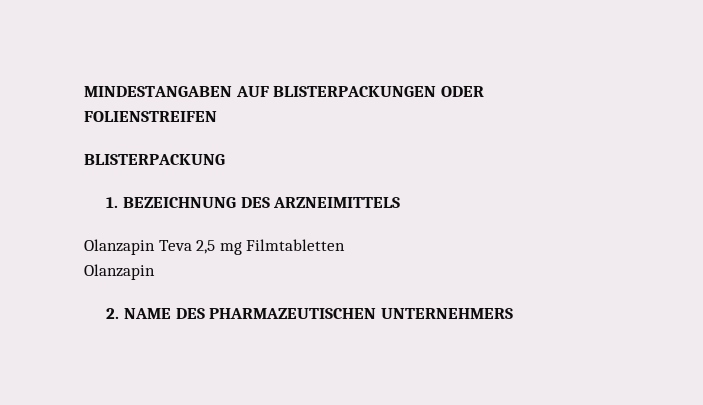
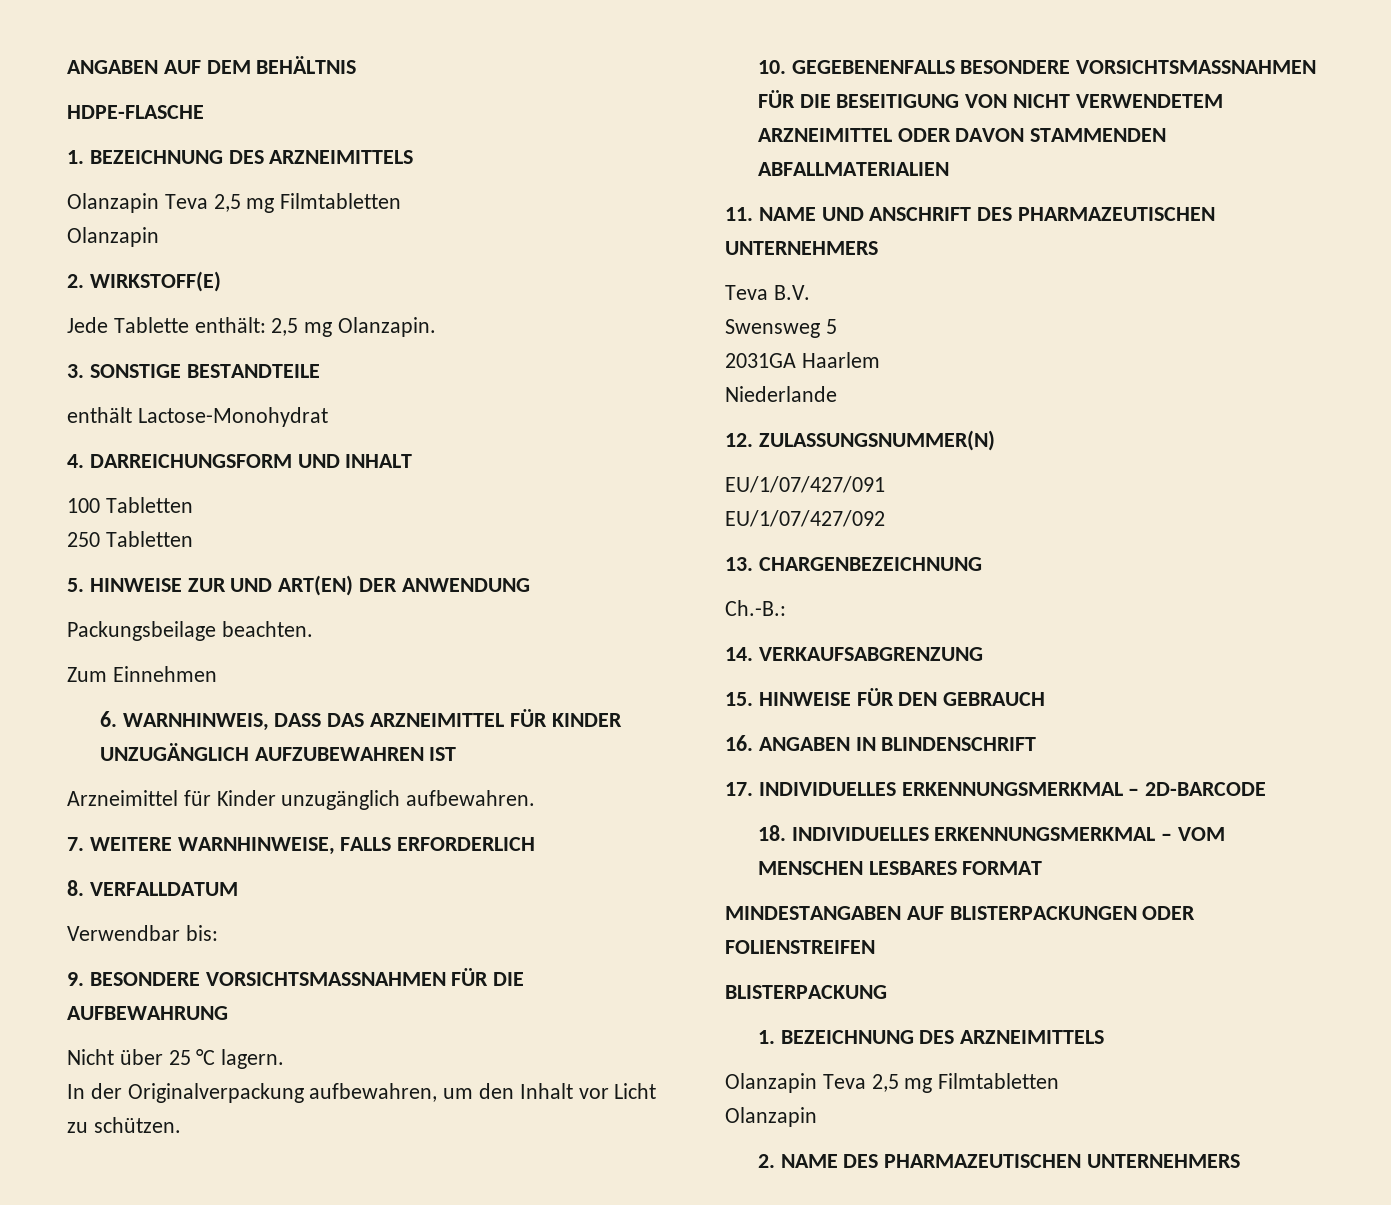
+ ANGABEN AUF DEM BEHÄLTNIS
+ HDPE-FLASCHE
+ 1. BEZEICHNUNG DES ARZNEIMITTELS
+ Olanzapin Teva 2,5 mg Filmtabletten
+ Olanzapin
+ 2. WIRKSTOFF(E)
+ Jede Tablette enthält: 2,5 mg Olanzapin.
+ 3. SONSTIGE BESTANDTEILE
+ enthält Lactose-Monohydrat
+ 4. DARREICHUNGSFORM UND INHALT
+ 100 Tabletten
+ 250 Tabletten
+ 5. HINWEISE ZUR UND ART(EN) DER ANWENDUNG
+ Packungsbeilage beachten.
+ Zum Einnehmen
+ 6. WARNHINWEIS, DASS DAS ARZNEIMITTEL FÜR KINDER UNZUGÄNGLICH AUFZUBEWAHREN IST
+ Arzneimittel für Kinder unzugänglich aufbewahren.
+ 7. WEITERE WARNHINWEISE, FALLS ERFORDERLICH
+ 8. VERFALLDATUM
+ Verwendbar bis:
+ 9. BESONDERE VORSICHTSMASSNAHMEN FÜR DIE AUFBEWAHRUNG
+ Nicht über 25 °C lagern.
+ In der Originalverpackung aufbewahren, um den Inhalt vor Licht zu schützen.
+ 10. GEGEBENENFALLS BESONDERE VORSICHTSMASSNAHMEN FÜR DIE BESEITIGUNG VON NICHT VERWENDETEM ARZNEIMITTEL ODER DAVON STAMMENDEN ABFALLMATERIALIEN
+ 11. NAME UND ANSCHRIFT DES PHARMAZEUTISCHEN UNTERNEHMERS
+ Teva B.V.
+ Swensweg 5
+ 2031GA Haarlem
+ Niederlande
+ 12. ZULASSUNGSNUMMER(N)
+ EU/1/07/427/091
+ EU/1/07/427/092
+ 13. CHARGENBEZEICHNUNG
+ Ch.-B.:
+ 14. VERKAUFSABGRENZUNG
+ 15. HINWEISE FÜR DEN GEBRAUCH
+ 16. ANGABEN IN BLINDENSCHRIFT
+ 17. INDIVIDUELLES ERKENNUNGSMERKMAL – 2D-BARCODE
+ 18. INDIVIDUELLES ERKENNUNGSMERKMAL – VOM MENSCHEN LESBARES FORMAT

